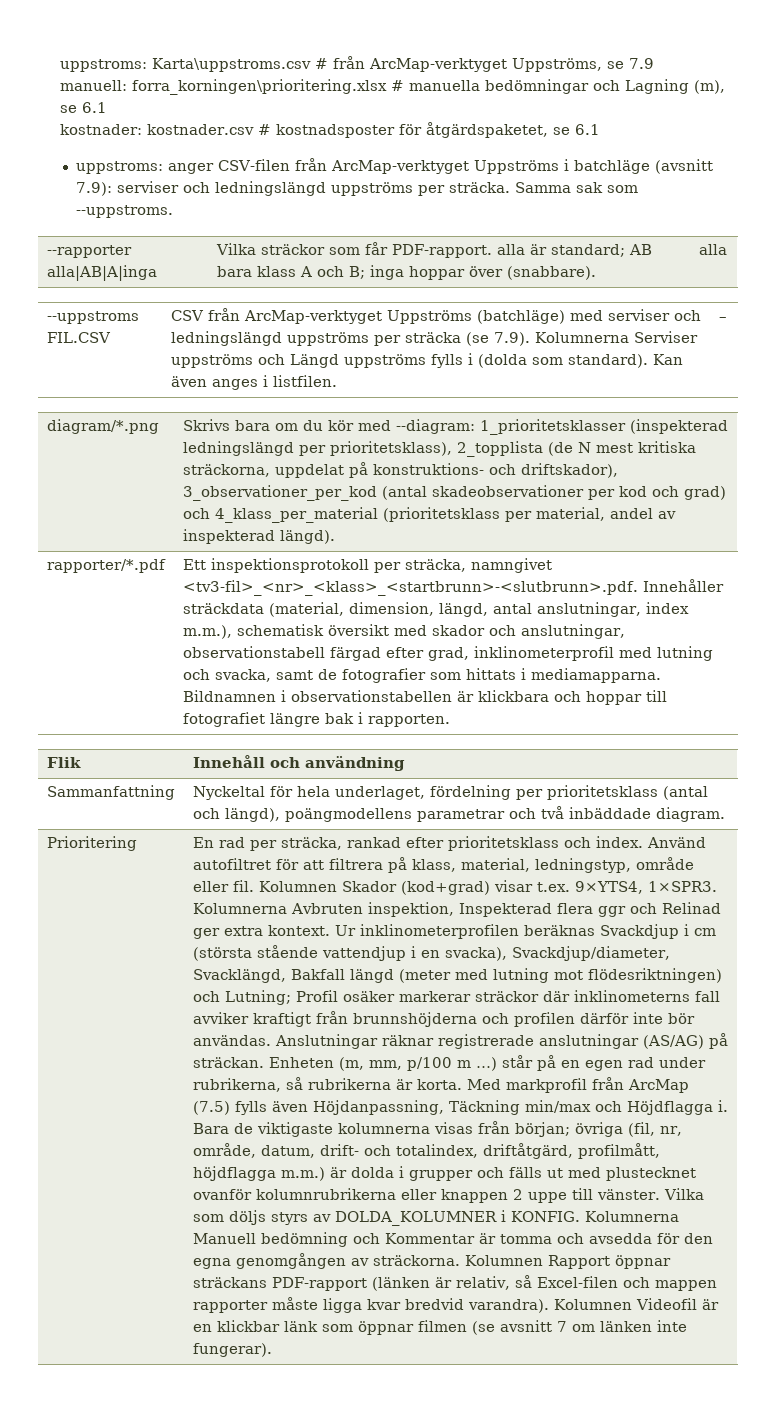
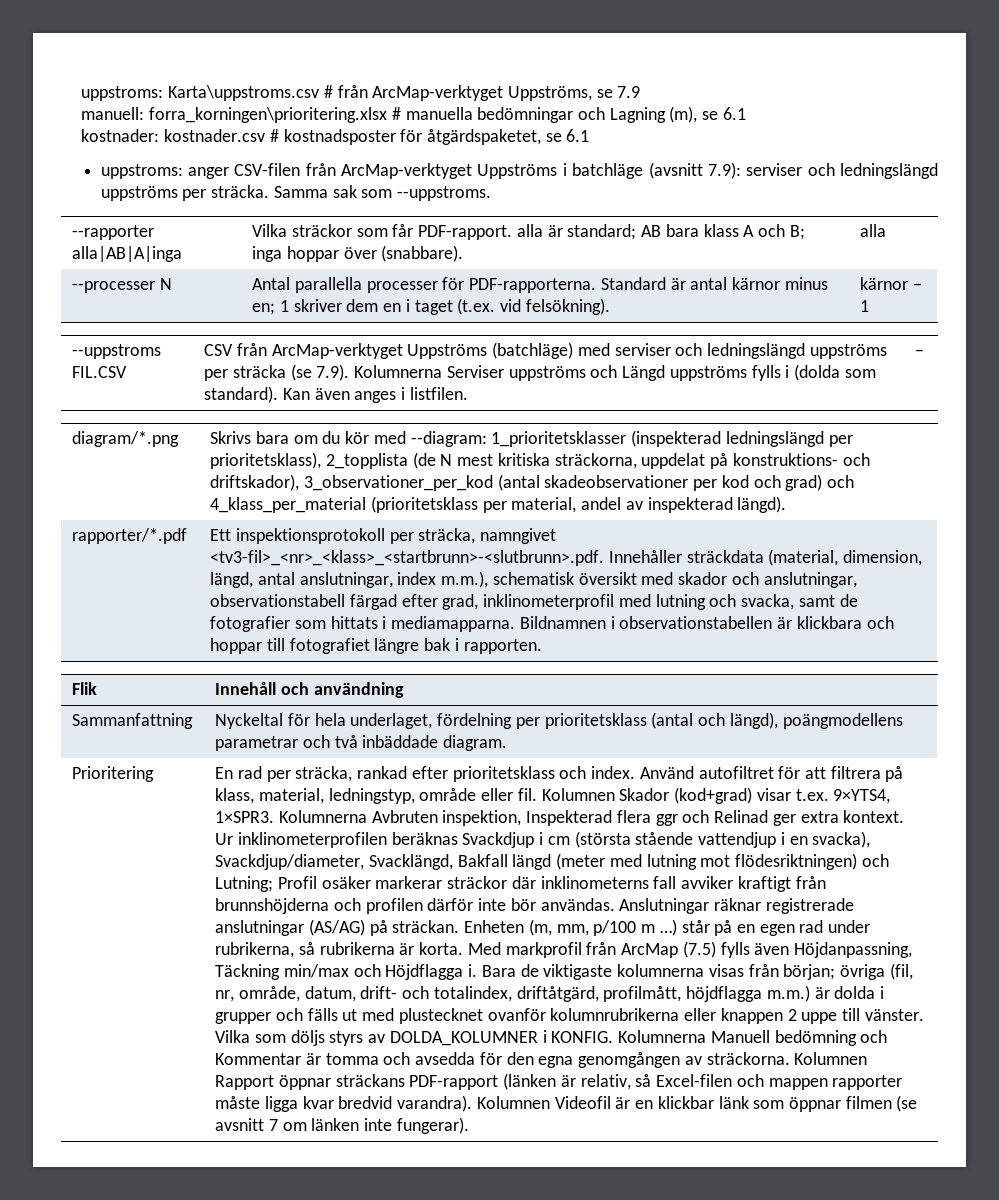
+ --processer N | Antal parallella processer för PDF-rapporterna. Standard är antal kärnor minus en; 1 skriver dem en i taget (t.ex. vid felsökning). | kärnor − 1

